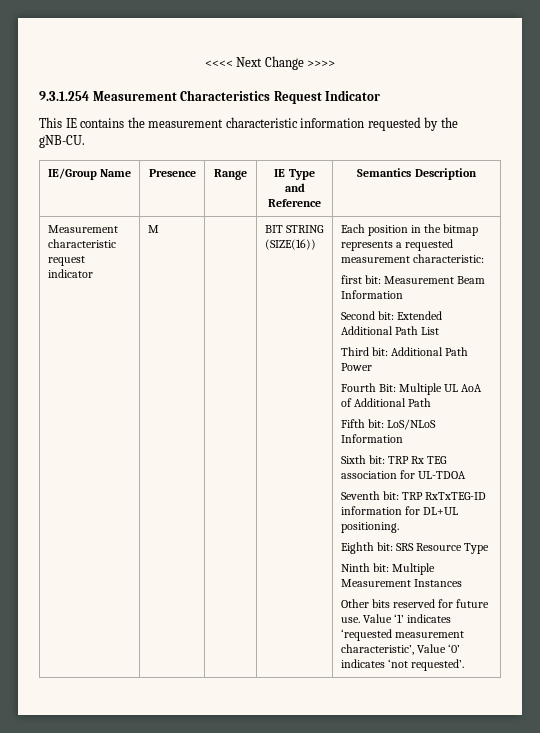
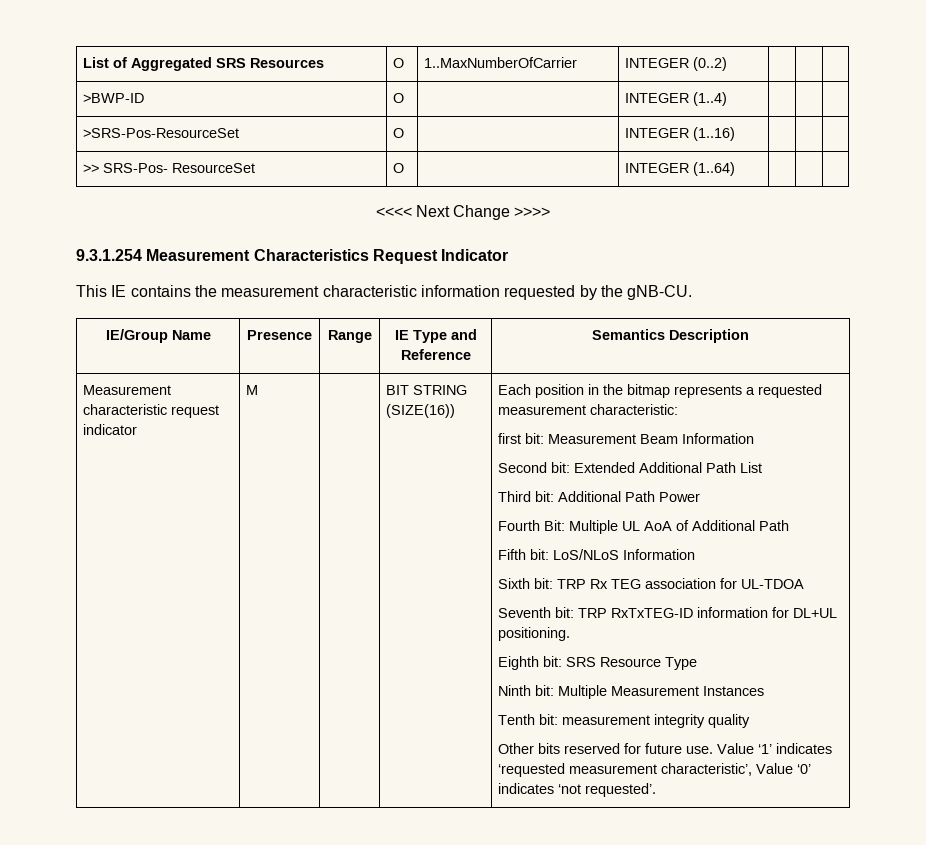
+ List of Aggregated SRS Resources | O | 1..MaxNumberOfCarrier | INTEGER (0..2) | | |
+ >BWP-ID | O | | INTEGER (1..4) | | |
+ >SRS-Pos-ResourceSet | O | | INTEGER (1..16) | | |
+ >> SRS-Pos- ResourceSet | O | | INTEGER (1..64) | | |
+ Tenth bit: measurement integrity quality

